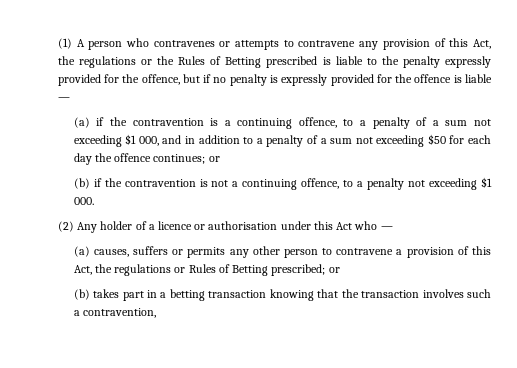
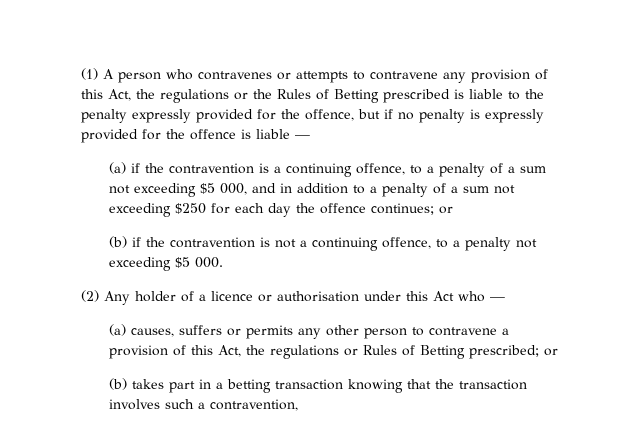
- (a) if the contravention is a continuing offence, to a penalty of a sum not exceeding $1 000, and in addition to a penalty of a sum not exceeding $50 for each day the offence continues; or
+ (a) if the contravention is a continuing offence, to a penalty of a sum not exceeding $5 000, and in addition to a penalty of a sum not exceeding $250 for each day the offence continues; or
- (b) if the contravention is not a continuing offence, to a penalty not exceeding $1 000.
+ (b) if the contravention is not a continuing offence, to a penalty not exceeding $5 000.

